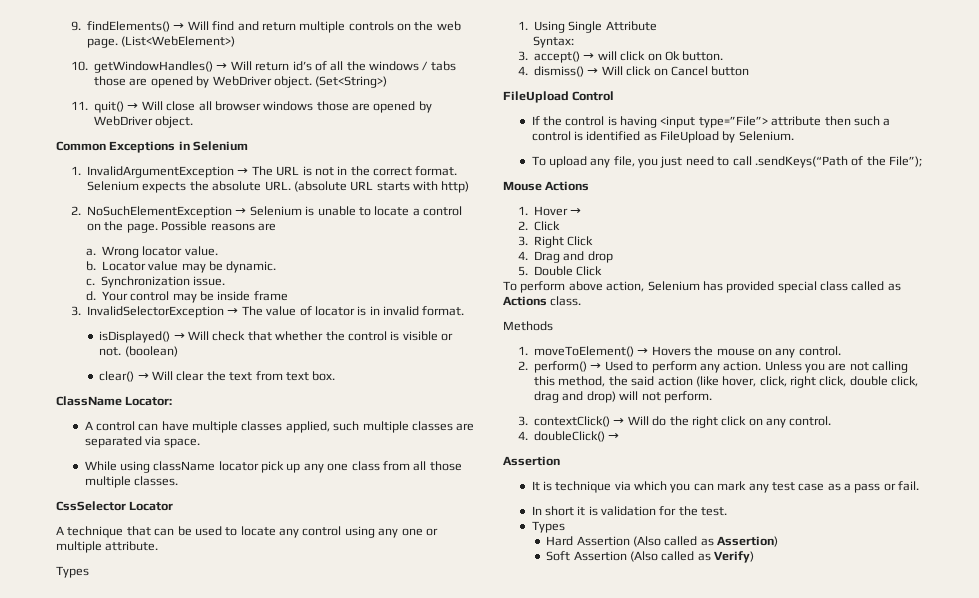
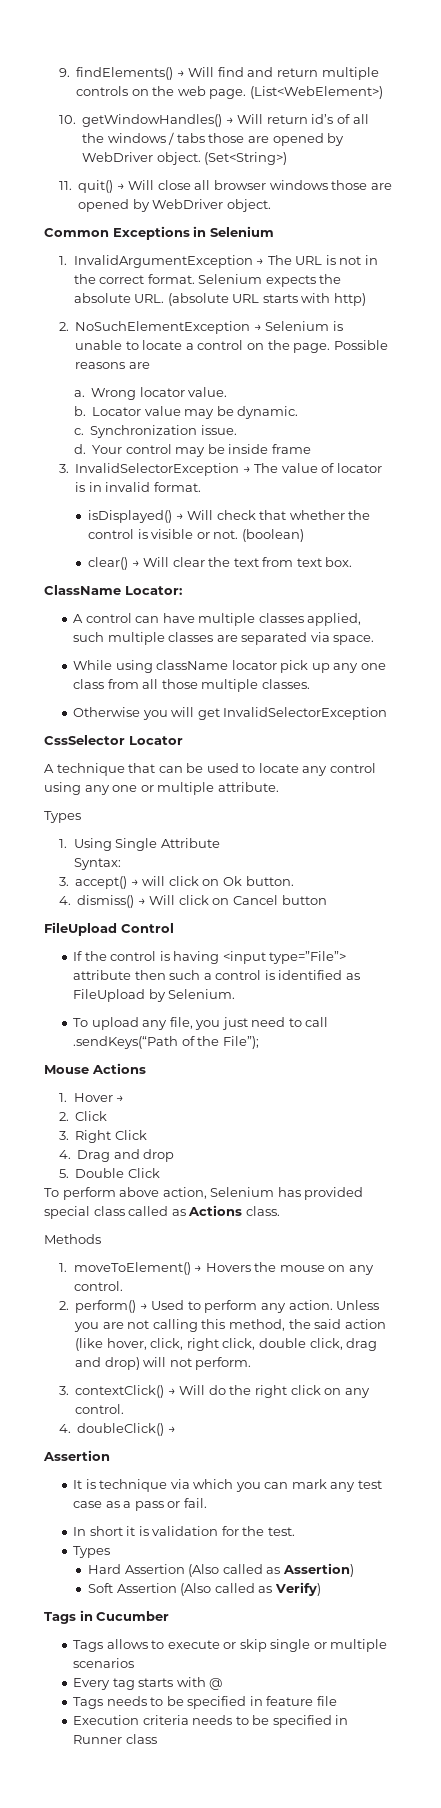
+ Otherwise you will get InvalidSelectorException
+ Tags in Cucumber
+ Tags allows to execute or skip single or multiple scenarios
+ Every tag starts with @
+ Tags needs to be specified in feature file
+ Execution criteria needs to be specified in Runner class

